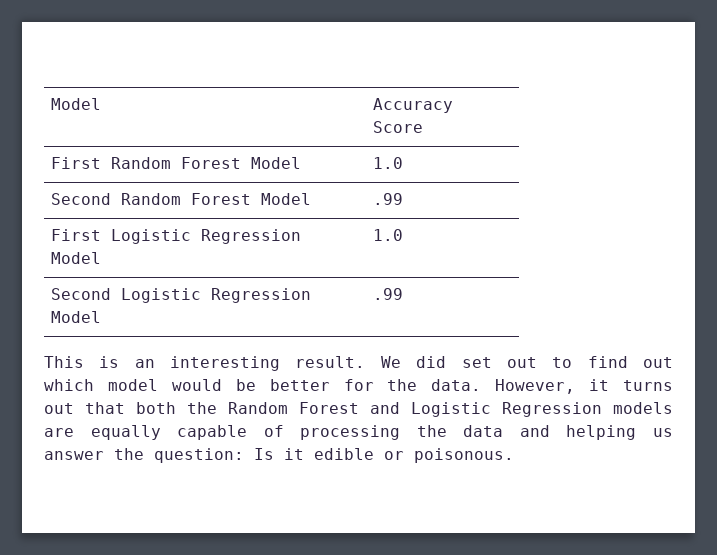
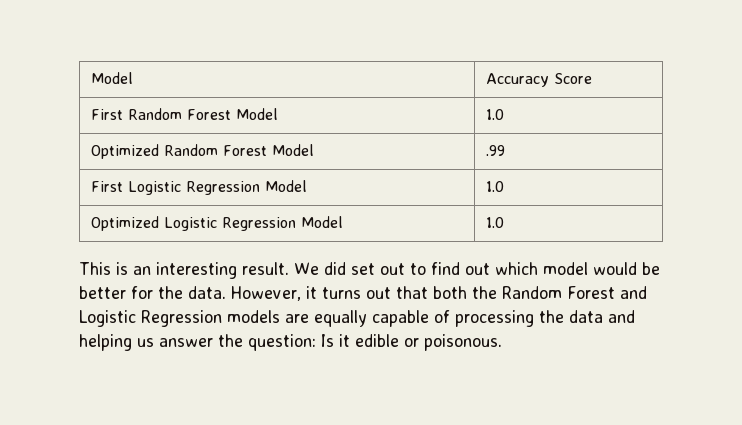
- Second Random Forest Model | .99
+ Optimized Random Forest Model | .99
- Second Logistic Regression Model | .99
+ Optimized Logistic Regression Model | 1.0

